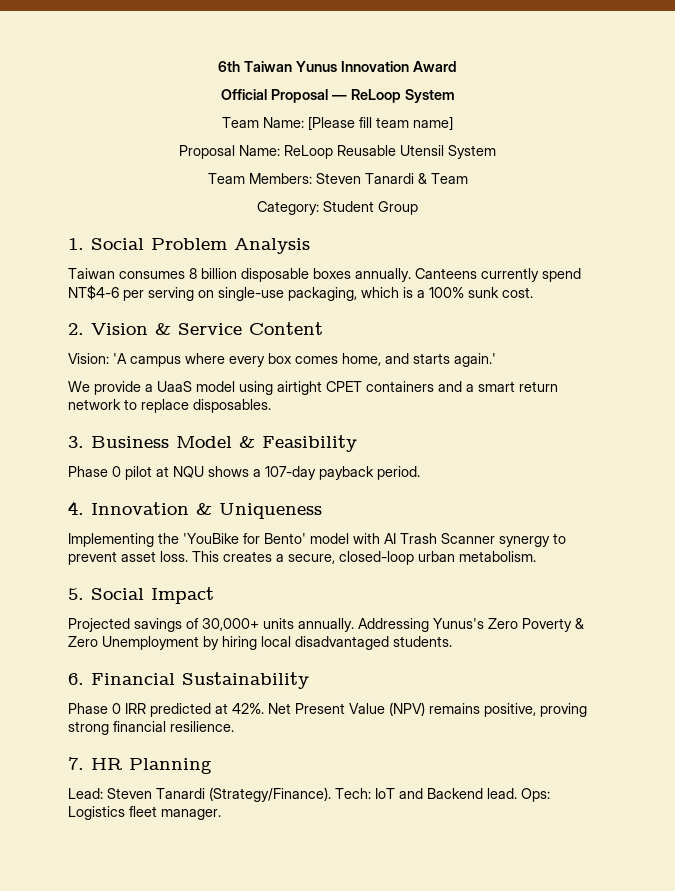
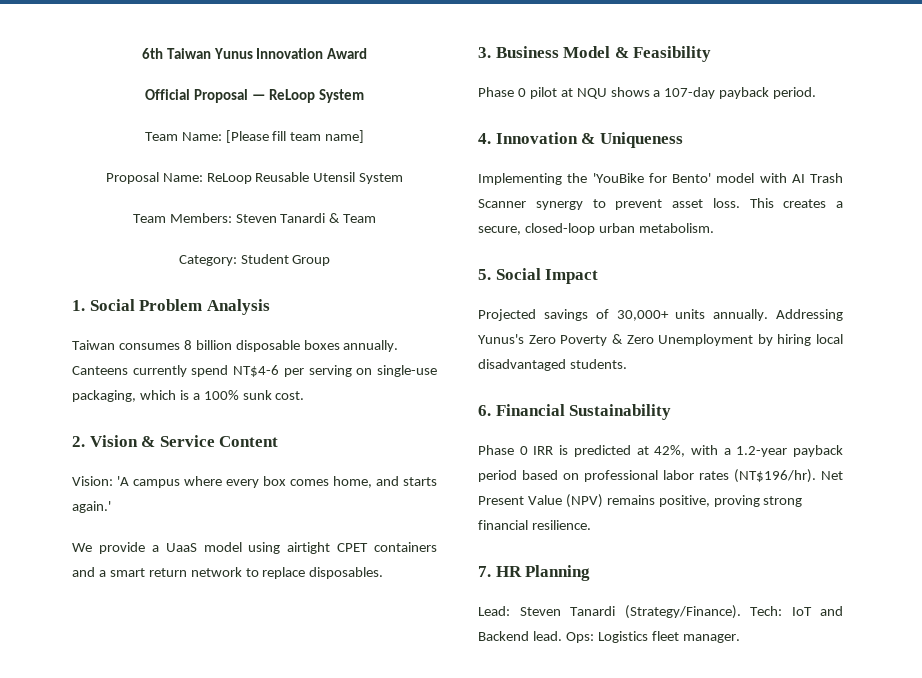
- Phase 0 IRR predicted at 42%.
+ Phase 0 IRR is predicted at 42%, with a 1.2-year payback period based on professional labor rates (NT$196/hr).

